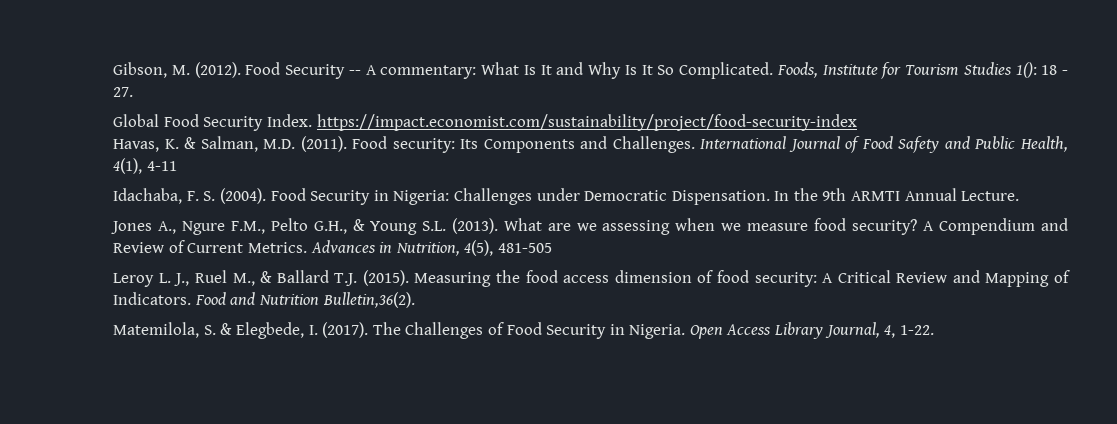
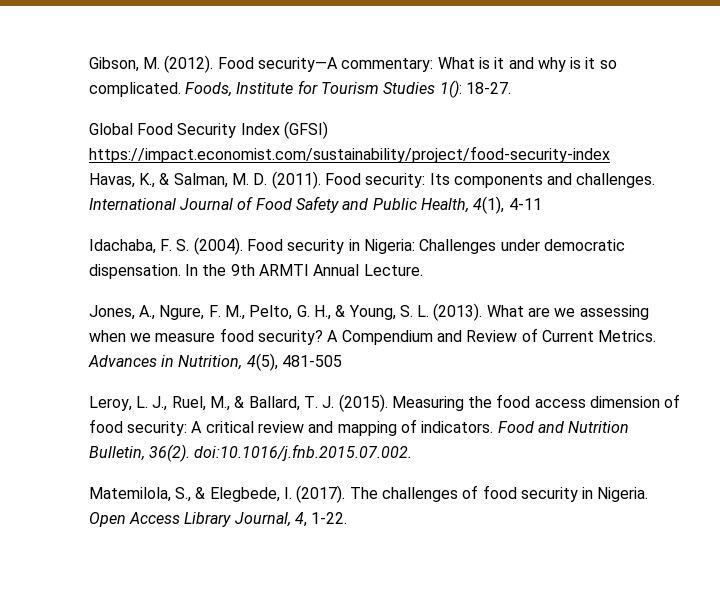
- Food Security -- A commentary: What Is It and Why Is It So Complicated.
+ Food security—A commentary: What is it and why is it so complicated.
- Foods, Institute for Tourism Studies 1(): 18 - 27.
+ Foods, Institute for Tourism Studies 1(): 18-27.
- Global Food Security Index. https://impact.economist.com/sustainability/project/food-security-index
+ Global Food Security Index (GFSI) https://impact.economist.com/sustainability/project/food-security-index
- Havas, K. & Salman, M.D. (2011).
+ Havas, K., & Salman, M. D. (2011).
- Food security: Its Components and Challenges.
+ Food security: Its components and challenges.
- Food Security in Nigeria: Challenges under Democratic Dispensation.
+ Food security in Nigeria: Challenges under democratic dispensation.
- Jones A., Ngure F.M., Pelto G.H., & Young S.L. (2013).
+ Jones, A., Ngure, F. M., Pelto, G. H., & Young, S. L. (2013).
- Leroy L. J., Ruel M., & Ballard T.J. (2015).
+ Leroy, L. J., Ruel, M., & Ballard, T. J. (2015).
- Measuring the food access dimension of food security: A Critical Review and Mapping of Indicators. Food and Nutrition Bulletin,36(2).
+ Measuring the food access dimension of food security: A critical review and mapping of indicators. Food and Nutrition Bulletin, 36(2). doi:10.1016/j.fnb.2015.07.002.
- Matemilola, S. & Elegbede, I. (2017).
+ Matemilola, S., & Elegbede, I. (2017).
- The Challenges of Food Security in Nigeria.
+ The challenges of food security in Nigeria.

